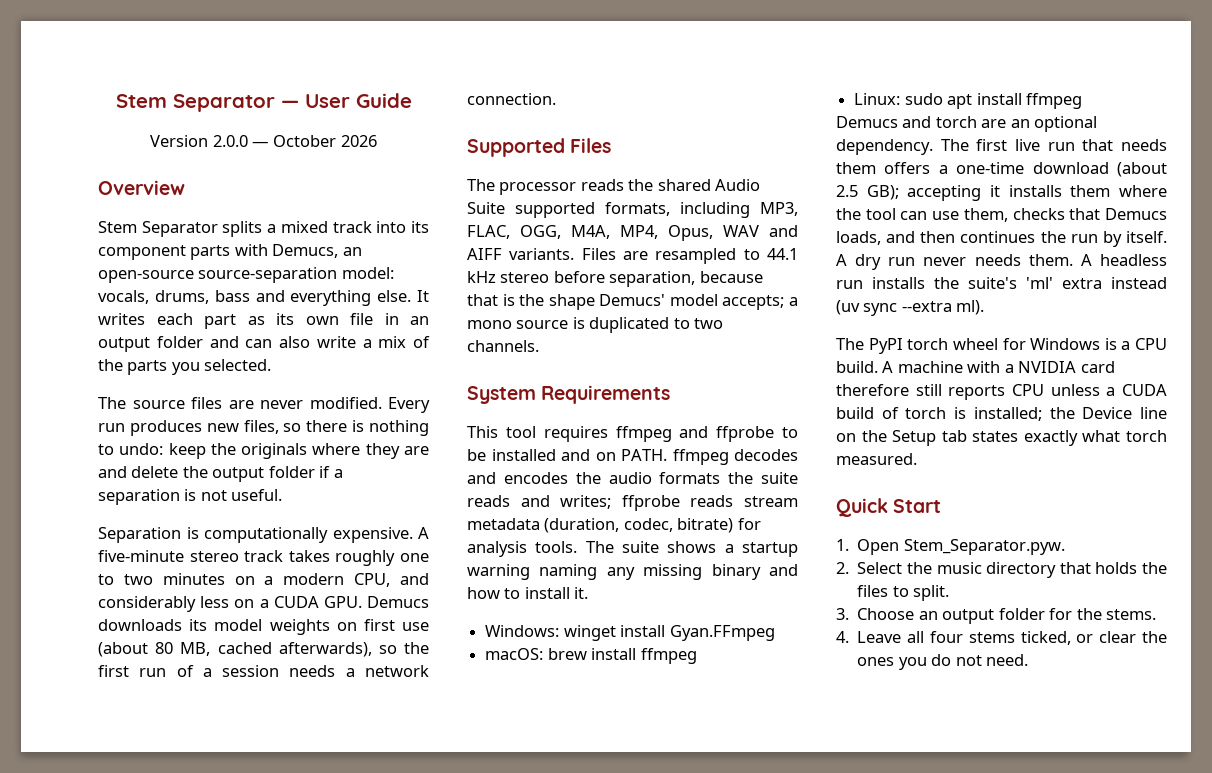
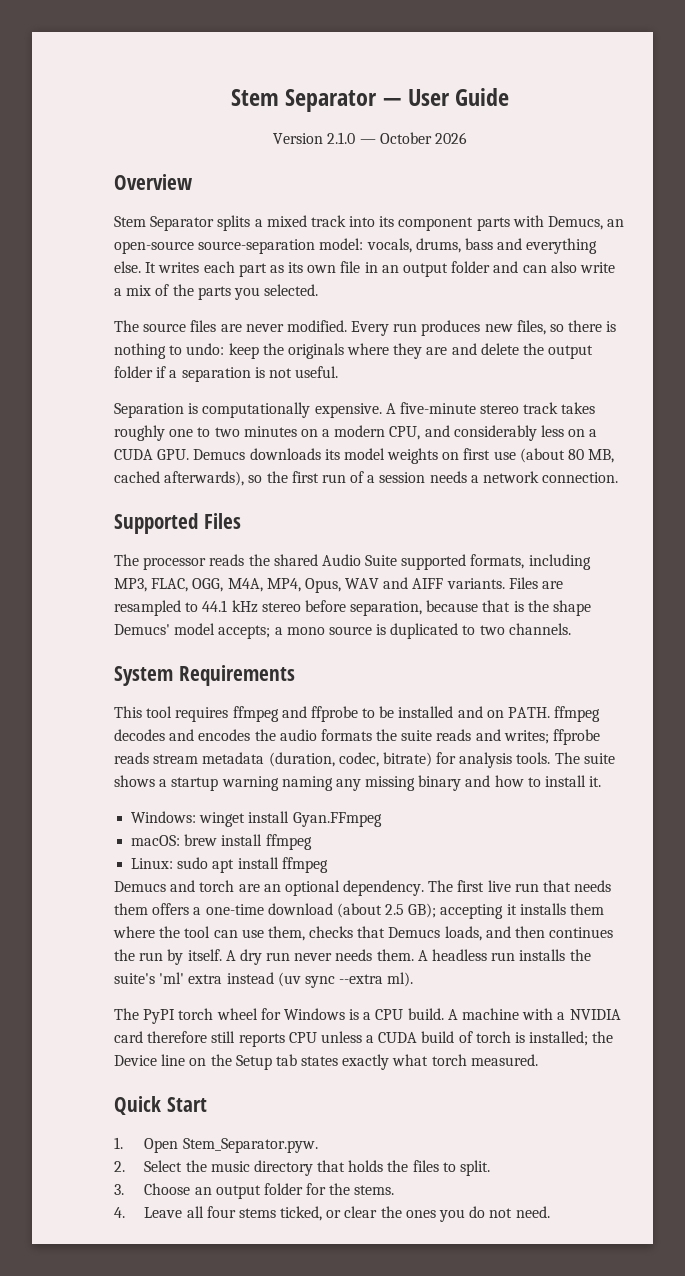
- Version 2.0.0 — October 2026
+ Version 2.1.0 — October 2026

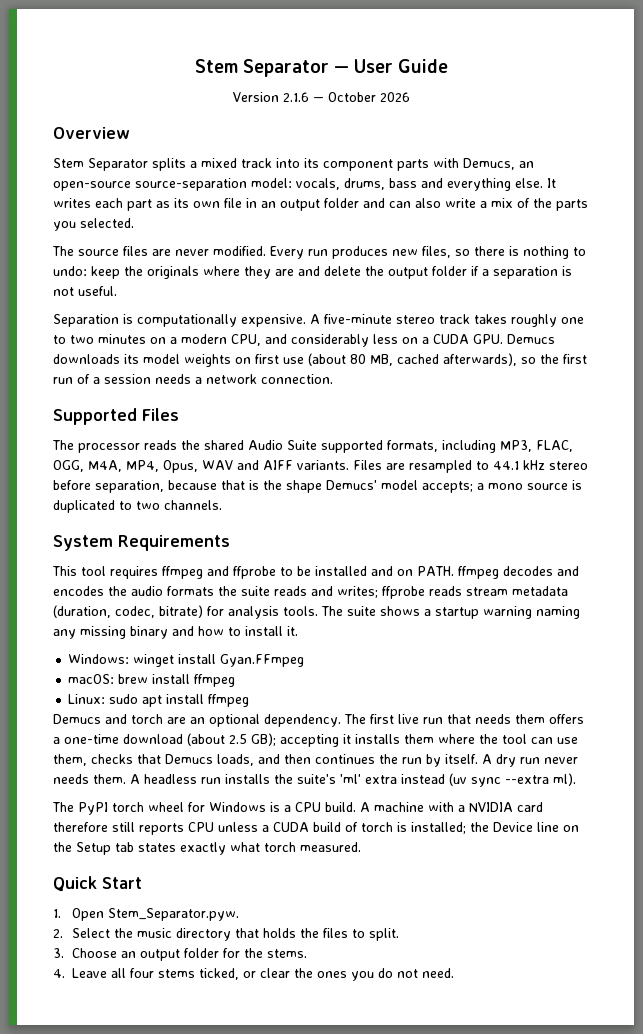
- Version 2.1.0 — October 2026
+ Version 2.1.6 — October 2026

